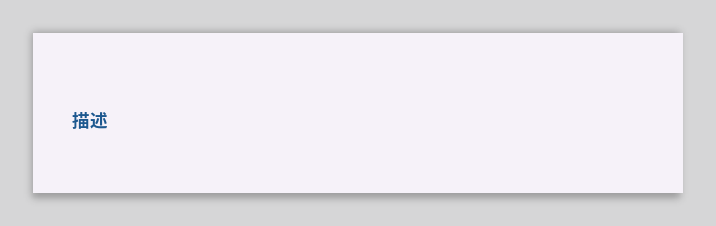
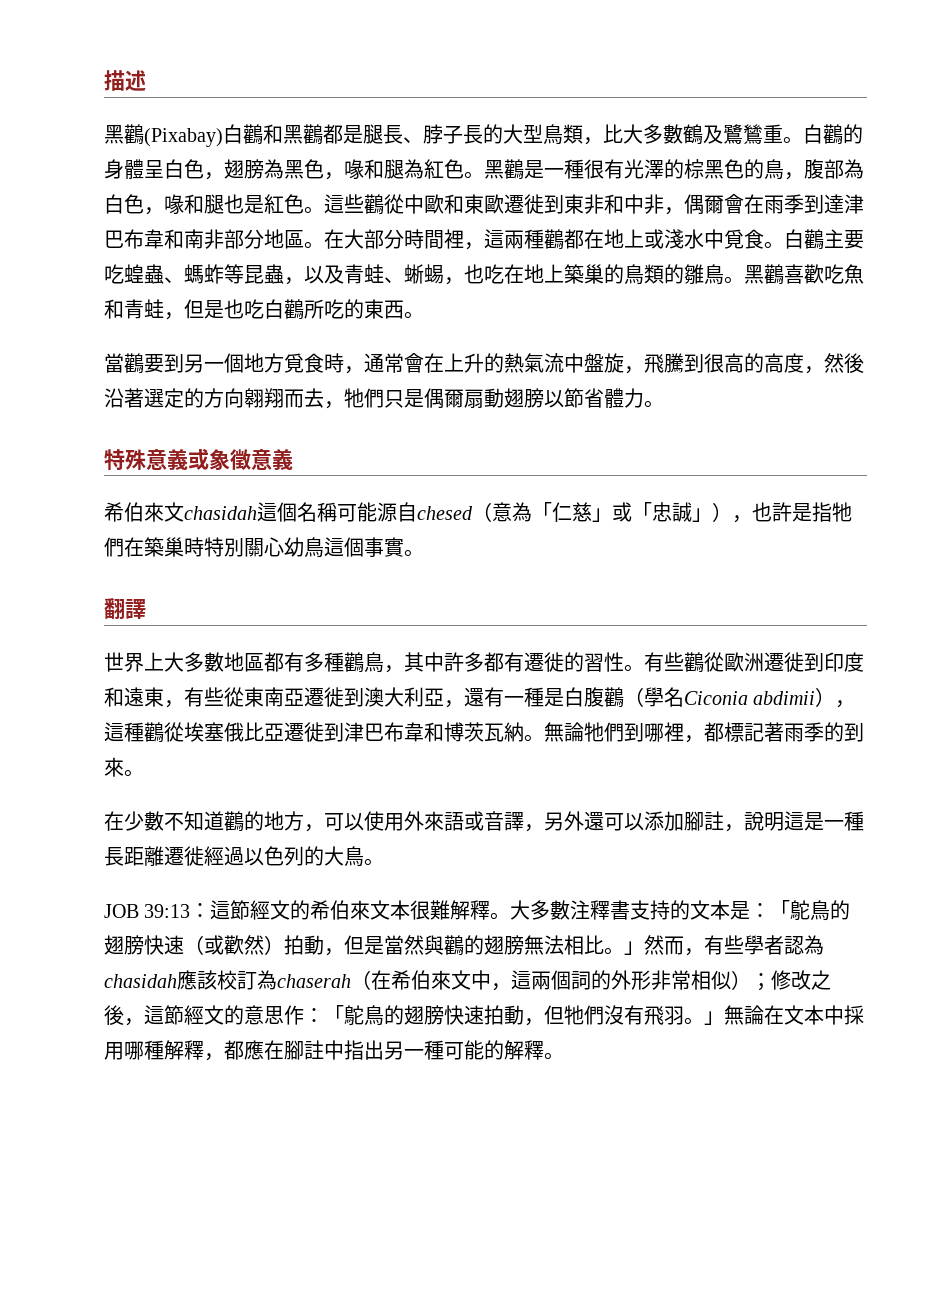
+ 黑鸛(Pixabay)白鸛和黑鸛都是腿長、脖子長的大型鳥類，比大多數鶴及鷺鷥重。白鸛的身體呈白色，翅膀為黑色，喙和腿為紅色。黑鸛是一種很有光澤的棕黑色的鳥，腹部為白色，喙和腿也是紅色。這些鸛從中歐和東歐遷徙到東非和中非，偶爾會在雨季到達津巴布韋和南非部分地區。在大部分時間裡，這兩種鸛都在地上或淺水中覓食。白鸛主要吃蝗蟲、螞蚱等昆蟲，以及青蛙、蜥蜴，也吃在地上築巢的鳥類的雛鳥。黑鸛喜歡吃魚和青蛙，但是也吃白鸛所吃的東西。
+ 當鸛要到另一個地方覓食時，通常會在上升的熱氣流中盤旋，飛騰到很高的高度，然後沿著選定的方向翱翔而去，牠們只是偶爾扇動翅膀以節省體力。
+ 特殊意義或象徵意義
+ 希伯來文chasidah這個名稱可能源自chesed（意為「仁慈」或「忠誠」），也許是指牠們在築巢時特別關心幼鳥這個事實。
+ 翻譯
+ 世界上大多數地區都有多種鸛鳥，其中許多都有遷徙的習性。有些鸛從歐洲遷徙到印度和遠東，有些從東南亞遷徙到澳大利亞，還有一種是白腹鸛（學名Ciconia abdimii），這種鸛從埃塞俄比亞遷徙到津巴布韋和博茨瓦納。無論牠們到哪裡，都標記著雨季的到來。
+ 在少數不知道鸛的地方，可以使用外來語或音譯，另外還可以添加腳註，說明這是一種長距離遷徙經過以色列的大鳥。
+ JOB 39:13：這節經文的希伯來文本很難解釋。大多數注釋書支持的文本是：「鴕鳥的翅膀快速（或歡然）拍動，但是當然與鸛的翅膀無法相比。」然而，有些學者認為chasidah應該校訂為chaserah（在希伯來文中，這兩個詞的外形非常相似）；修改之後，這節經文的意思作：「鴕鳥的翅膀快速拍動，但牠們沒有飛羽。」無論在文本中採用哪種解釋，都應在腳註中指出另一種可能的解釋。

